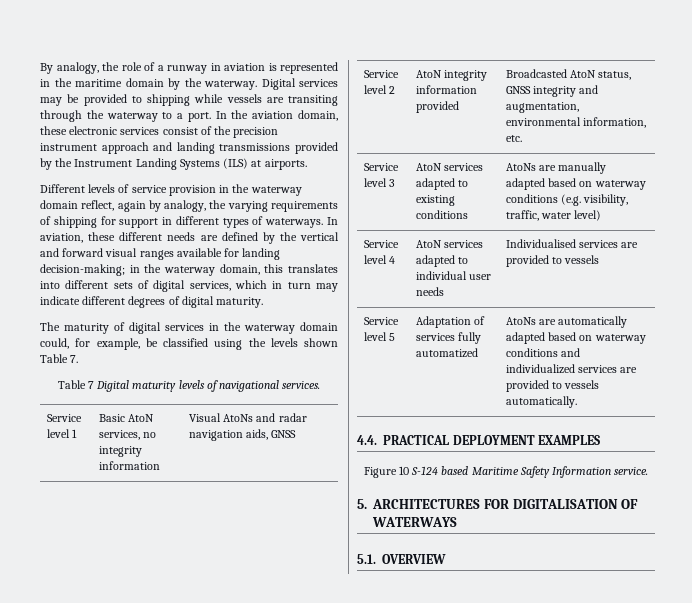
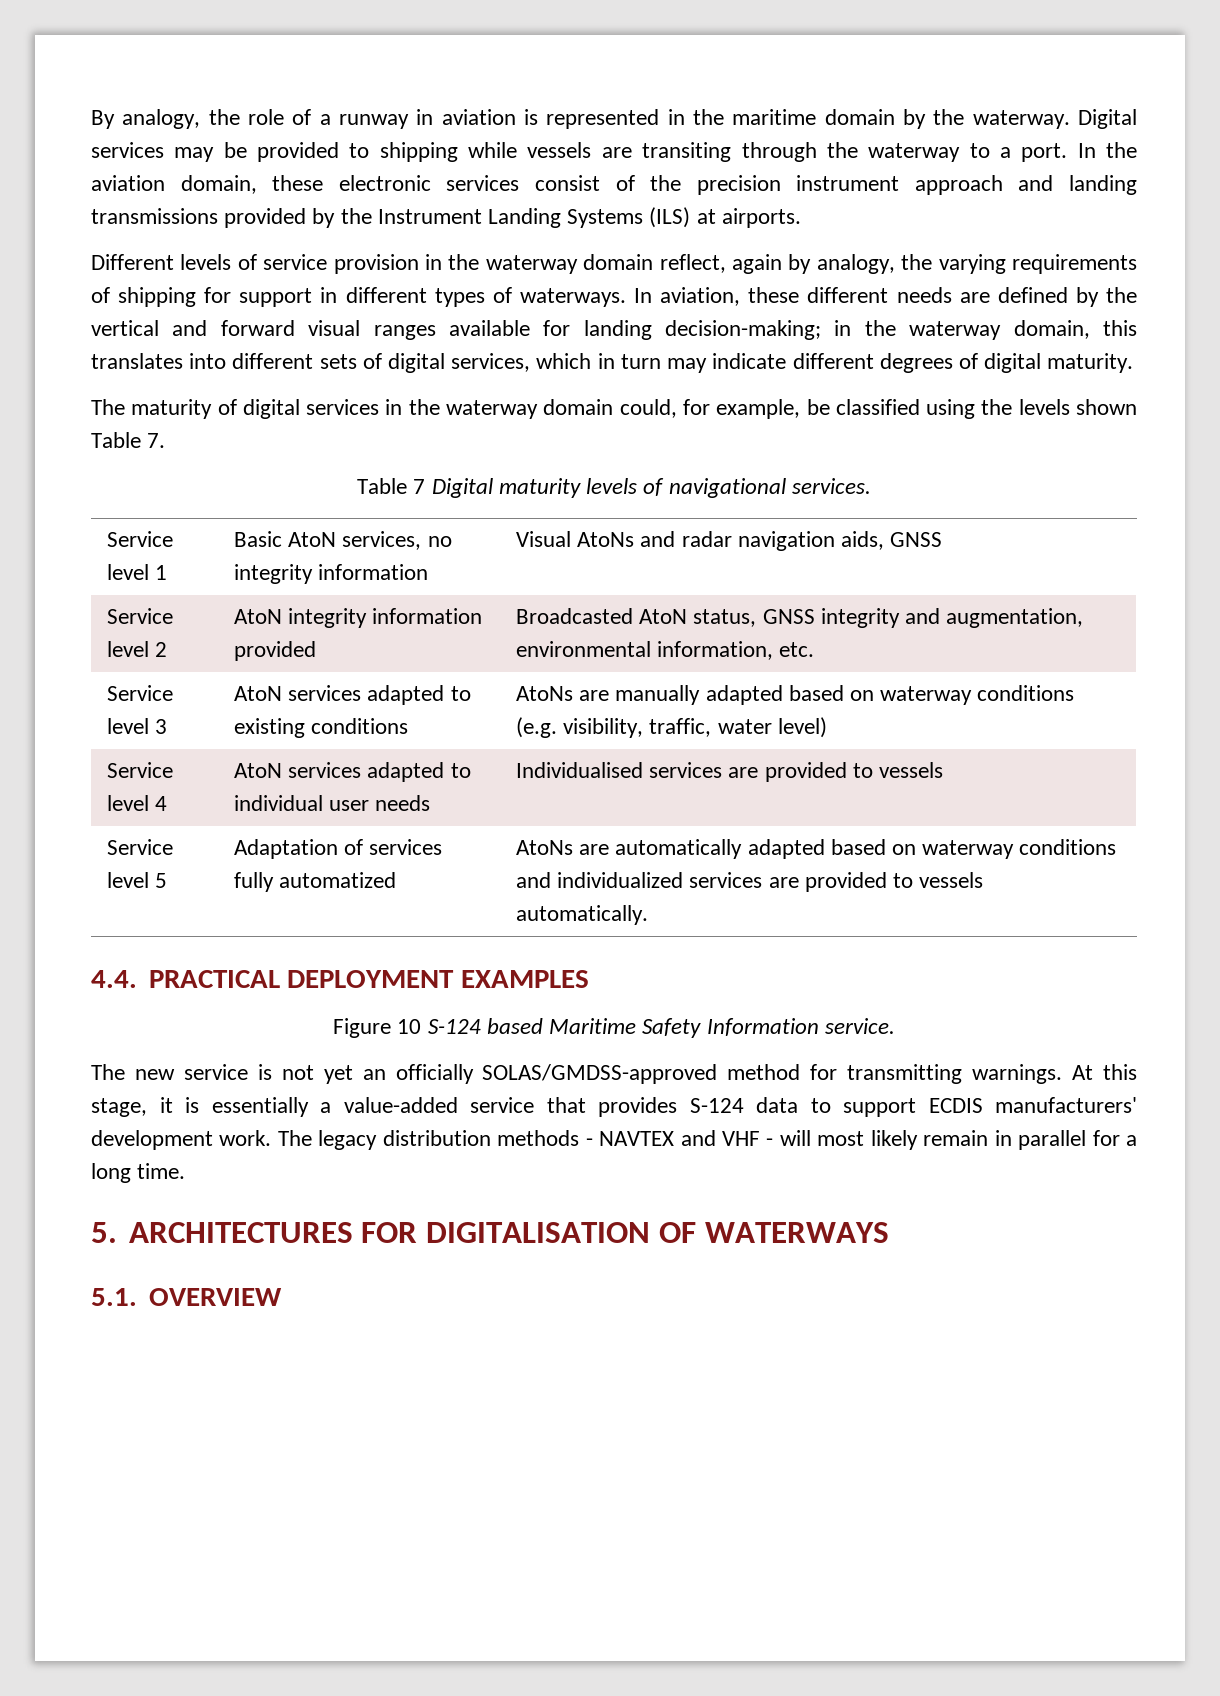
+ The new service is not yet an officially SOLAS/GMDSS-approved method for transmitting warnings. At this stage, it is essentially a value-added service that provides S-124 data to support ECDIS manufacturers' development work. The legacy distribution methods - NAVTEX and VHF - will most likely remain in parallel for a long time.

